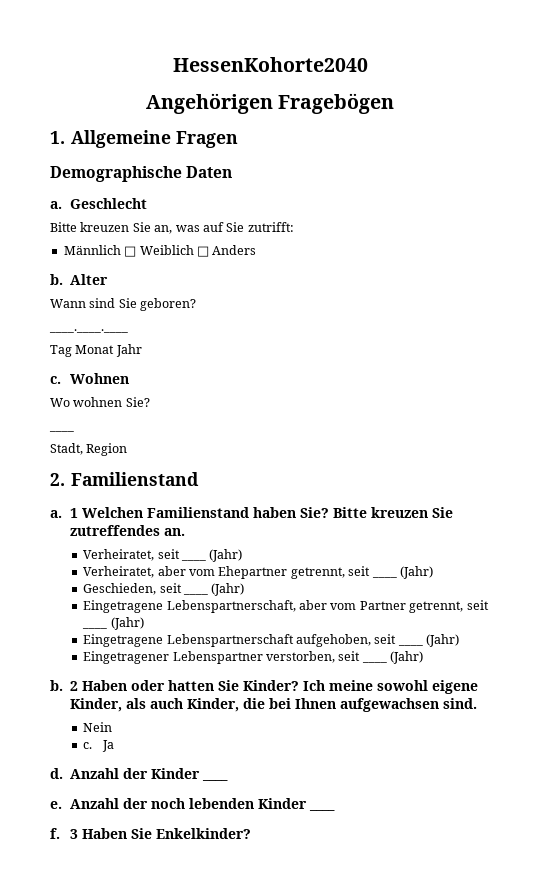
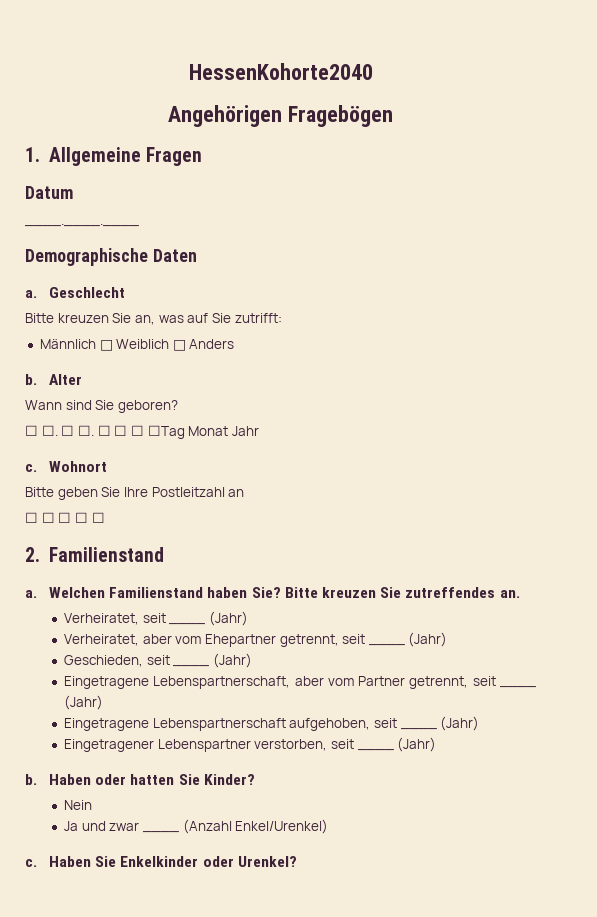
+ Datum
+ ____.____.____
- ____.____.____
- Tag Monat Jahr
- c. Wohnen
- Wo wohnen Sie?
- ____
- Stadt, Region
+ ☐ ☐. ☐ ☐. ☐ ☐ ☐ ☐Tag Monat Jahr
+ c. Wohnort
+ Bitte geben Sie Ihre Postleitzahl an
+ ☐ ☐ ☐ ☐ ☐
- 1 Welchen Familienstand haben Sie?
+ Welchen Familienstand haben Sie?
- 2 Haben oder hatten Sie Kinder? Ich meine sowohl eigene Kinder, als auch Kinder, die bei Ihnen aufgewachsen sind.
+ Haben oder hatten Sie Kinder?
  Nein
- c. Ja
- d. Anzahl der Kinder ____
- e. Anzahl der noch lebenden Kinder ____
- f. 3 Haben Sie Enkelkinder?
+ Ja und zwar ____ (Anzahl Enkel/Urenkel)
+ c. Haben Sie Enkelkinder oder Urenkel?

